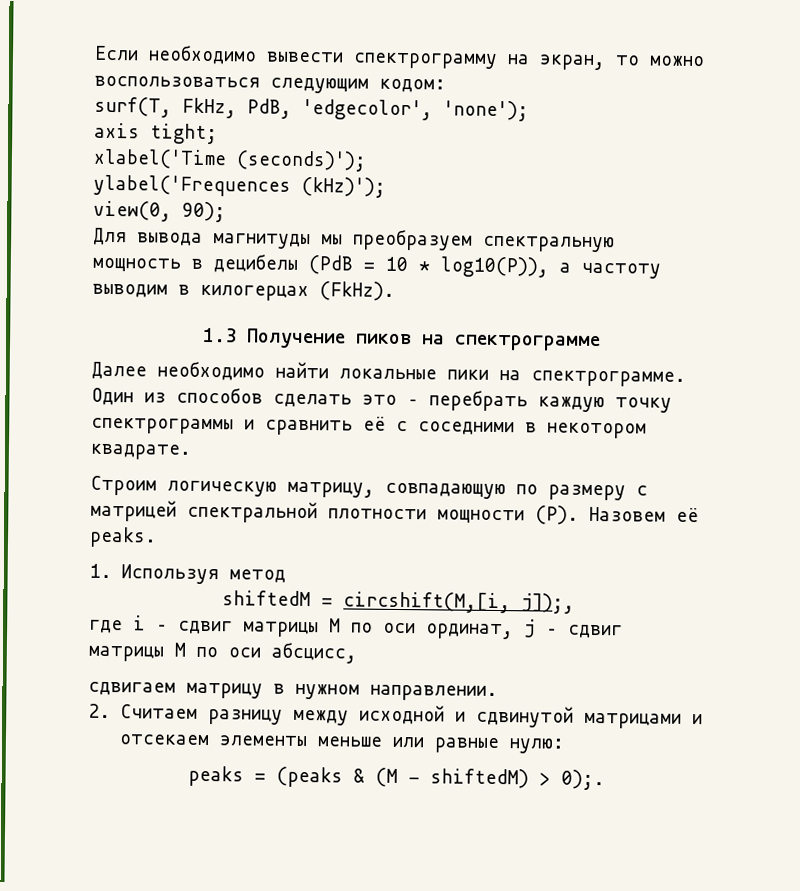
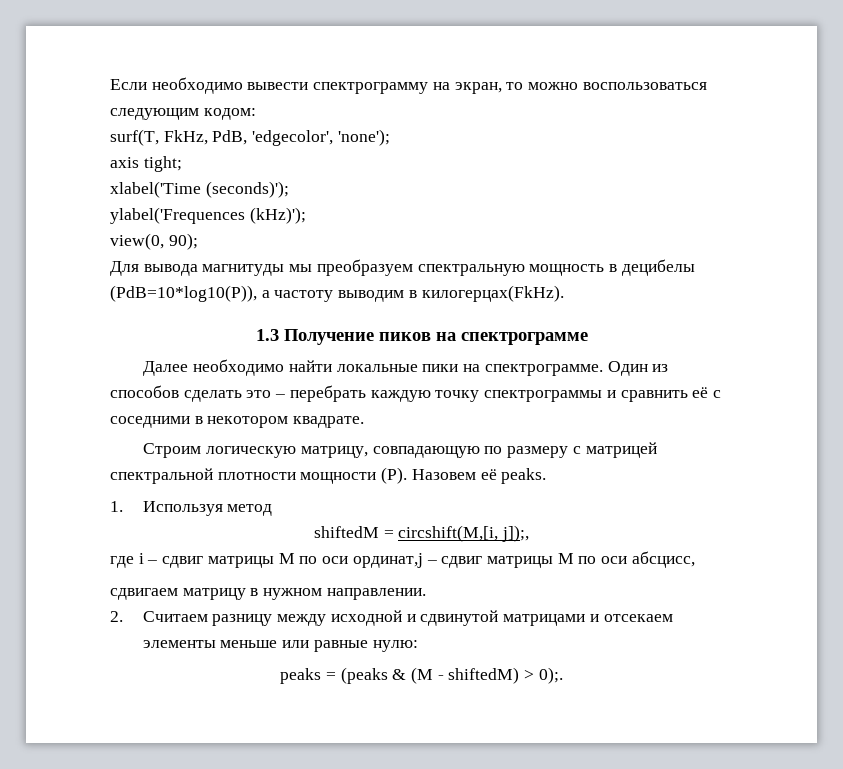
- Для вывода магнитуды мы преобразуем спектральную мощность в децибелы (PdB = 10 * log10(P)), а частоту выводим в килогерцах (FkHz).
+ Для вывода магнитуды мы преобразуем спектральную мощность в децибелы (PdB=10*log10(P)), а частоту выводим в килогерцах(FkHz).
- где i – сдвиг матрицы M по оси ординат, j – сдвиг матрицы M по оси абсцисс,
+ где i – сдвиг матрицы M по оси ординат,j – сдвиг матрицы M по оси абсцисс,

